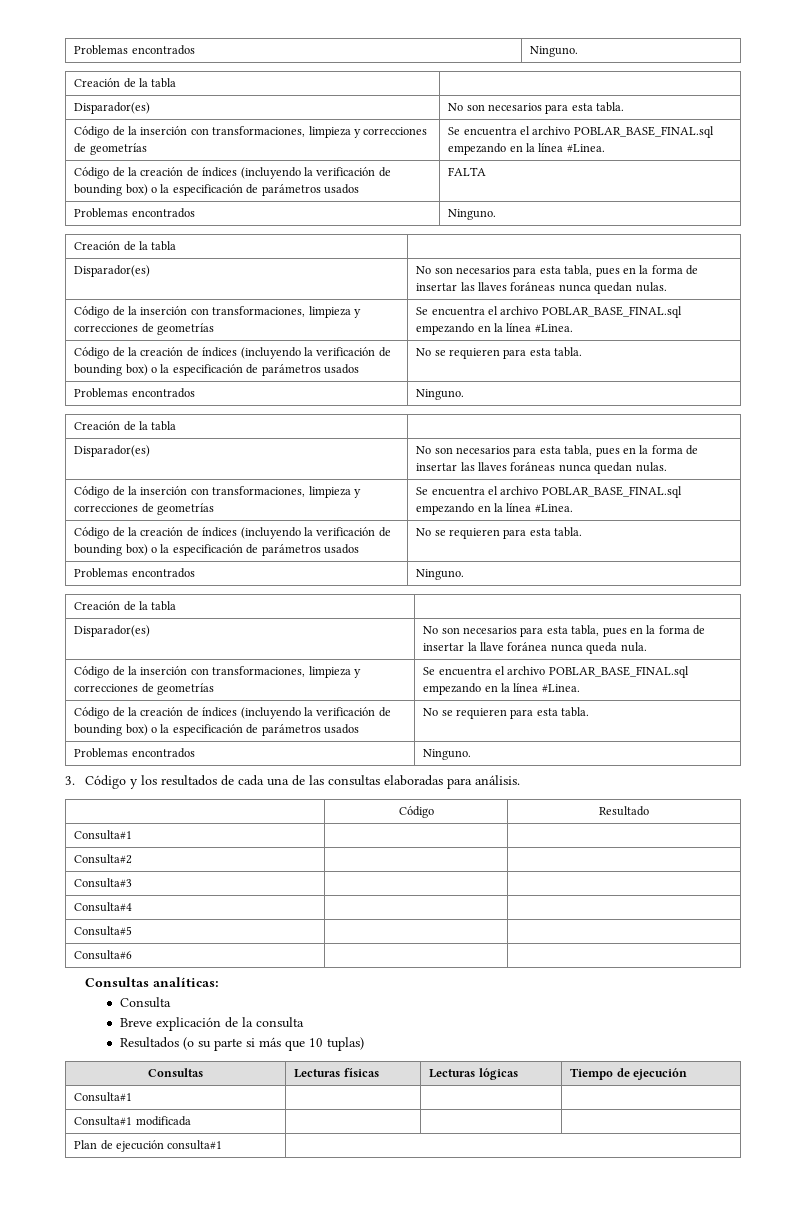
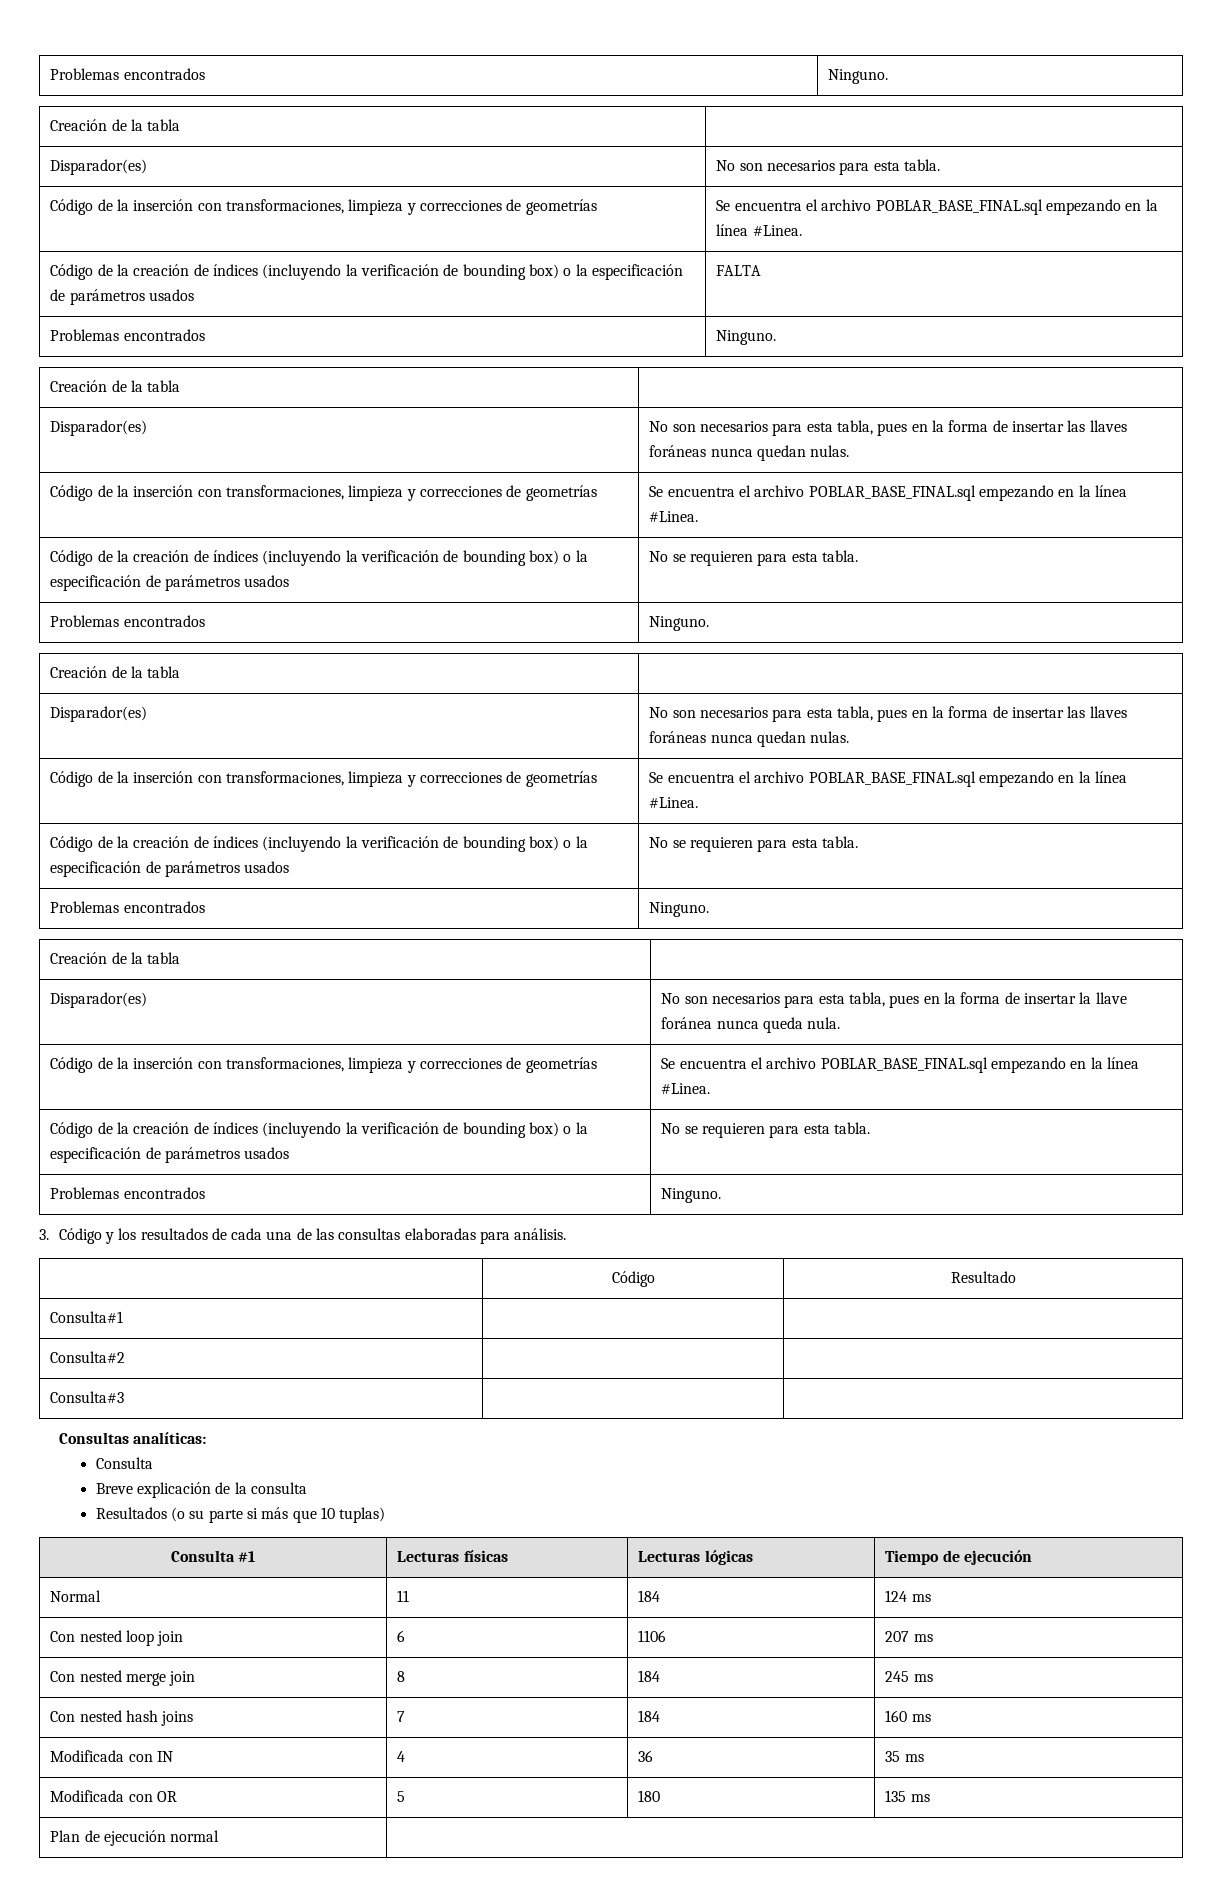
- Consulta#4 | |
- Consulta#5 | |
- Consulta#6 | |
- Consultas | Lecturas físicas | Lecturas lógicas | Tiempo de ejecución
+ Consulta #1 | Lecturas físicas | Lecturas lógicas | Tiempo de ejecución
- Consulta#1 | | |
- Consulta#1 modificada | | |
+ Normal | 11 | 184 | 124 ms
+ Con nested loop join | 6 | 1106 | 207 ms
+ Con nested merge join | 8 | 184 | 245 ms
+ Con nested hash joins | 7 | 184 | 160 ms
+ Modificada con IN | 4 | 36 | 35 ms
+ Modificada con OR | 5 | 180 | 135 ms
- Plan de ejecución consulta#1 |
+ Plan de ejecución normal |

